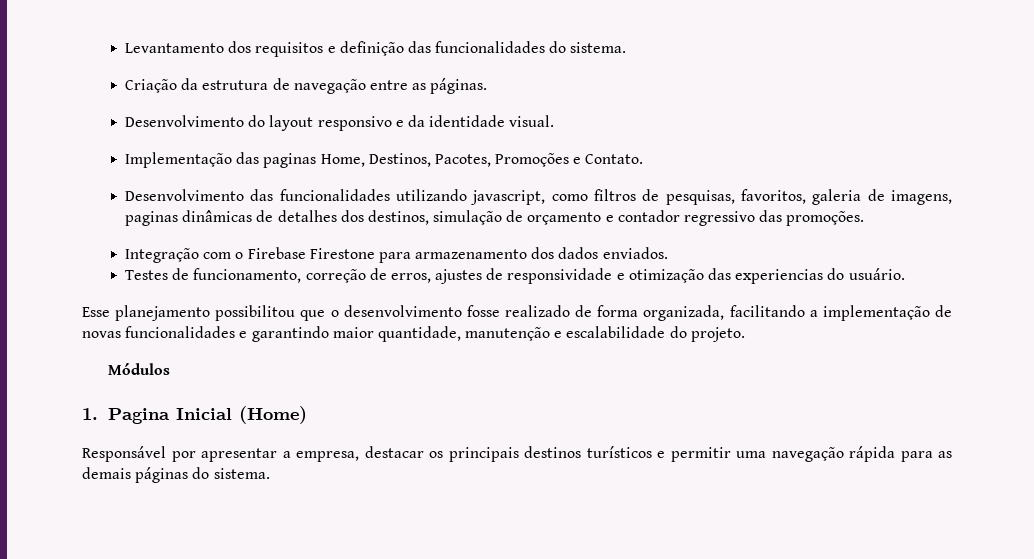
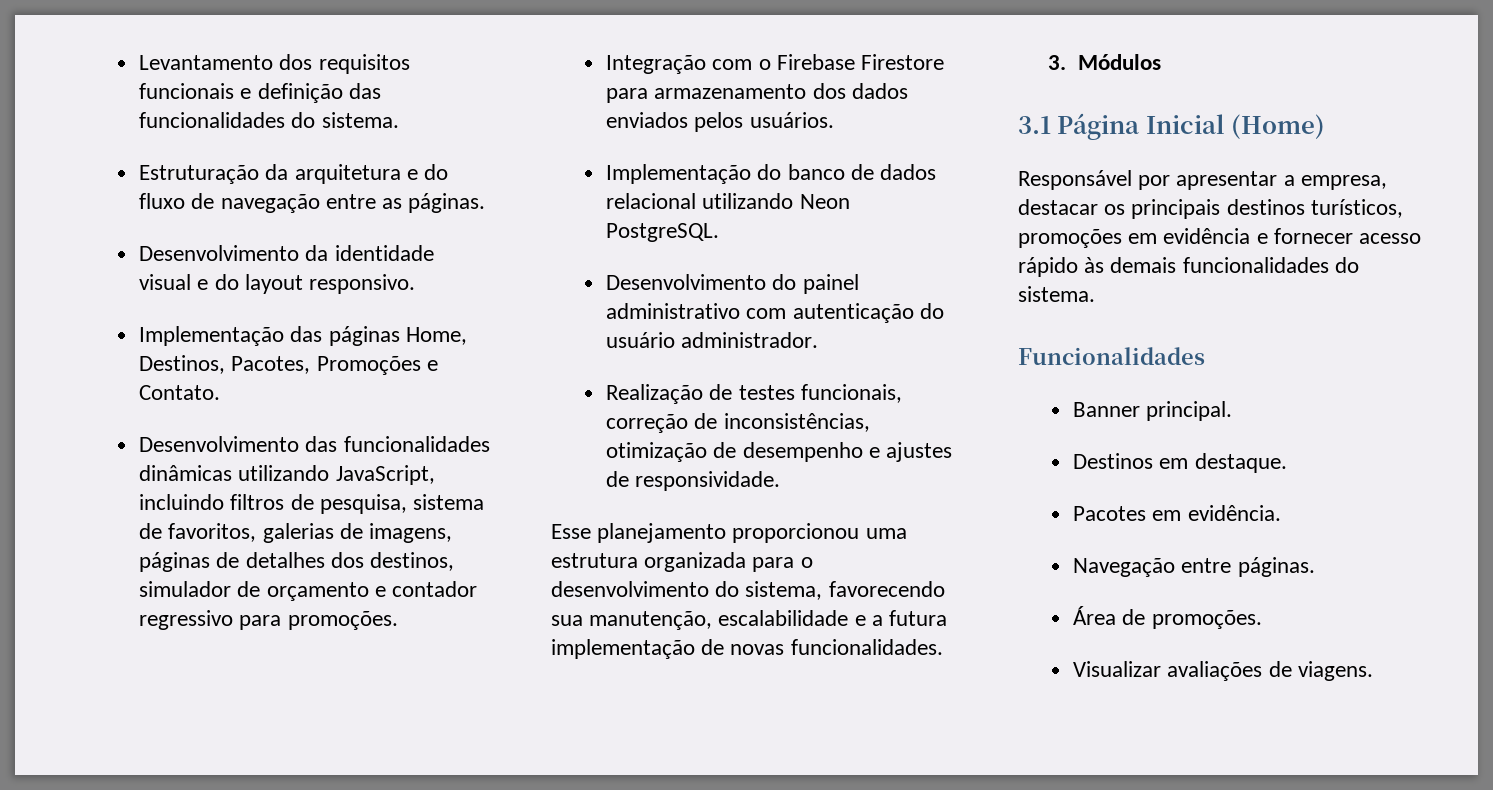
- Levantamento dos requisitos e definição das funcionalidades do sistema.
+ Levantamento dos requisitos funcionais e definição das funcionalidades do sistema.
- Criação da estrutura de navegação entre as páginas.
+ Estruturação da arquitetura e do fluxo de navegação entre as páginas.
- Desenvolvimento do layout responsivo e da identidade visual.
+ Desenvolvimento da identidade visual e do layout responsivo.
- Implementação das paginas Home, Destinos, Pacotes, Promoções e Contato.
+ Implementação das páginas Home, Destinos, Pacotes, Promoções e Contato.
- Desenvolvimento das funcionalidades utilizando javascript, como filtros de pesquisas, favoritos, galeria de imagens, paginas dinâmicas de detalhes dos destinos, simulação de orçamento e contador regressivo das promoções.
+ Desenvolvimento das funcionalidades dinâmicas utilizando JavaScript, incluindo filtros de pesquisa, sistema de favoritos, galerias de imagens, páginas de detalhes dos destinos, simulador de orçamento e contador regressivo para promoções.
- Integração com o Firebase Firestone para armazenamento dos dados enviados.
- Testes de funcionamento, correção de erros, ajustes de responsividade e otimização das experiencias do usuário.
- Esse planejamento possibilitou que o desenvolvimento fosse realizado de forma organizada, facilitando a implementação de novas funcionalidades e garantindo maior quantidade, manutenção e escalabilidade do projeto.
- Módulos
+ Integração com o Firebase Firestore para armazenamento dos dados enviados pelos usuários.
+ Implementação do banco de dados relacional utilizando Neon PostgreSQL.
+ Desenvolvimento do painel administrativo com autenticação do usuário administrador.
+ Realização de testes funcionais, correção de inconsistências, otimização de desempenho e ajustes de responsividade.
+ Esse planejamento proporcionou uma estrutura organizada para o desenvolvimento do sistema, favorecendo sua manutenção, escalabilidade e a futura implementação de novas funcionalidades.
+ 3. Módulos
- 1. Pagina Inicial (Home)
+ 3.1 Página Inicial (Home)
- Responsável por apresentar a empresa, destacar os principais destinos turísticos e permitir uma navegação rápida para as demais páginas do sistema.
+ Responsável por apresentar a empresa, destacar os principais destinos turísticos, promoções em evidência e fornecer acesso rápido às demais funcionalidades do sistema.
+ Funcionalidades
+ Banner principal.
+ Destinos em destaque.
+ Pacotes em evidência.
+ Navegação entre páginas.
+ Área de promoções.
+ Visualizar avaliações de viagens.

